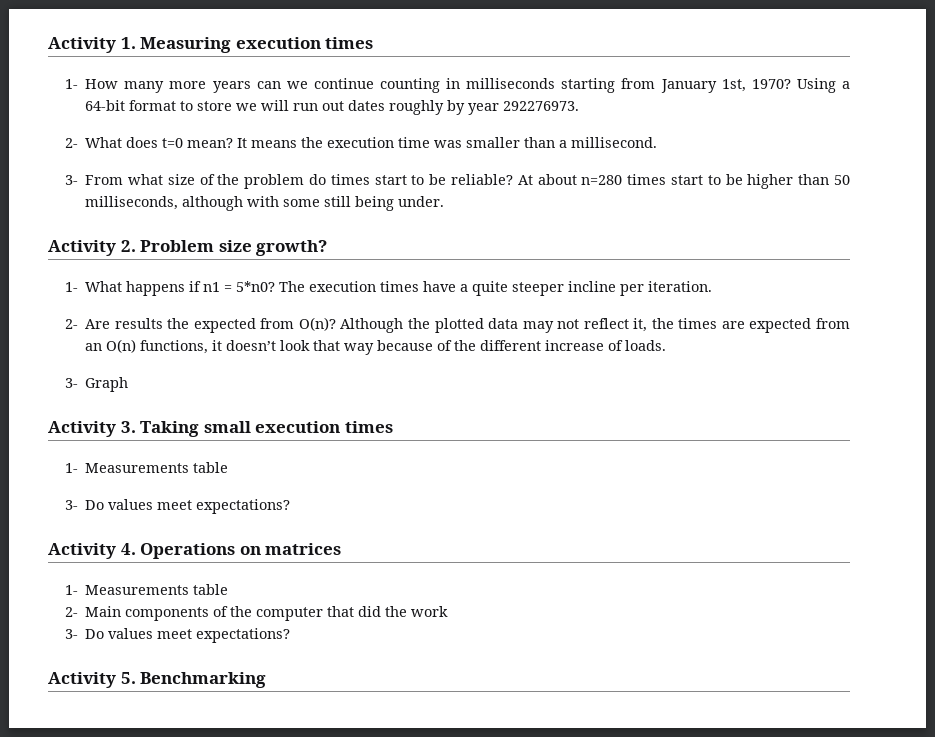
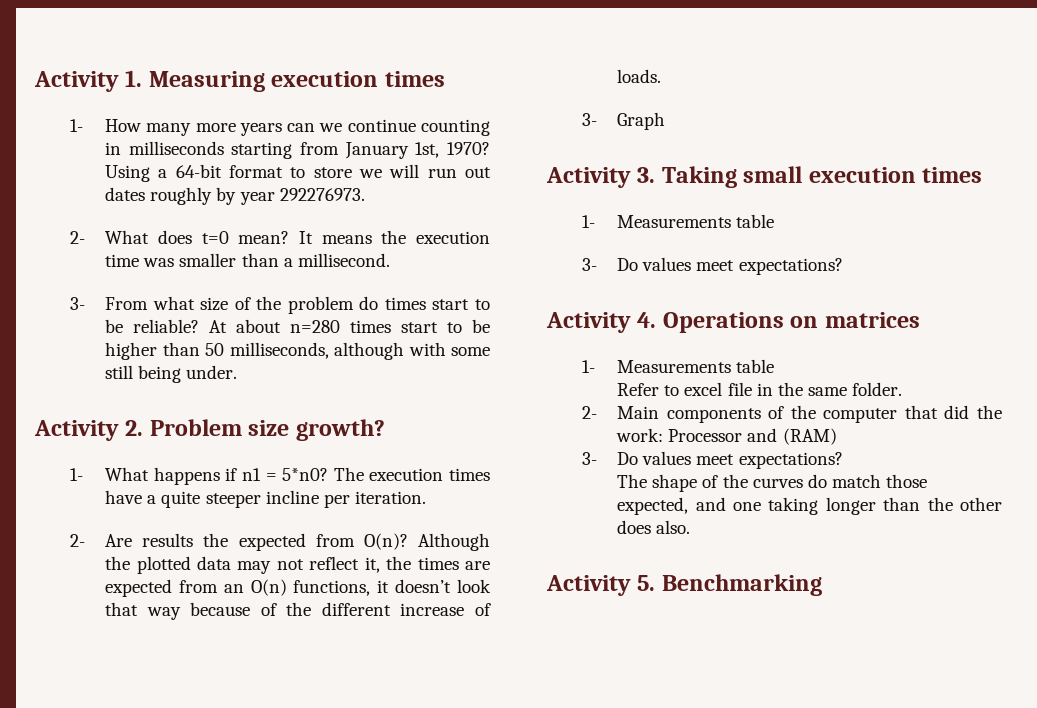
+ Refer to excel file in the same folder.
- 2- Main components of the computer that did the work
+ 2- Main components of the computer that did the work: Processor and (RAM)
  3- Do values meet expectations?
+ The shape of the curves do match those expected, and one taking longer than the other does also.

